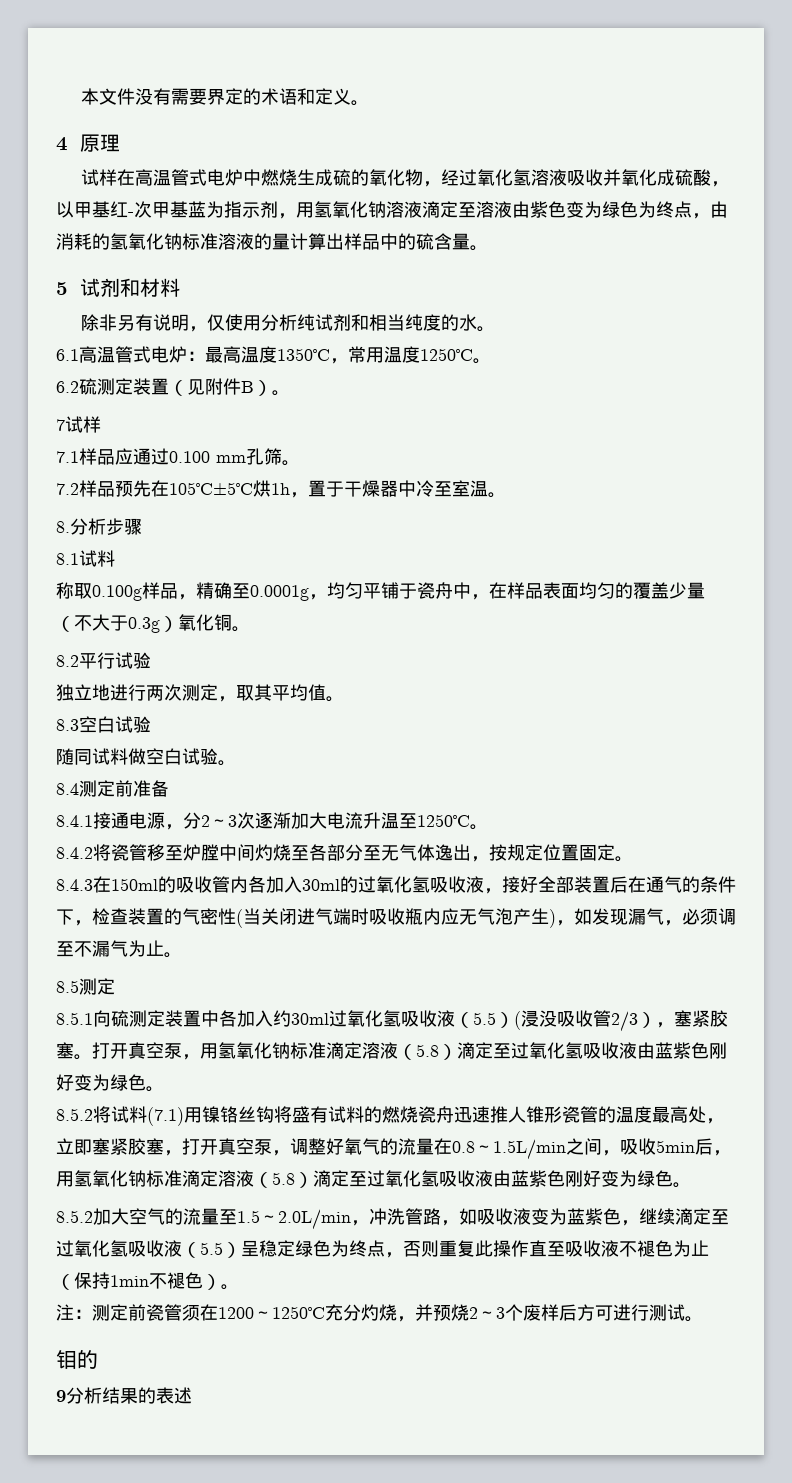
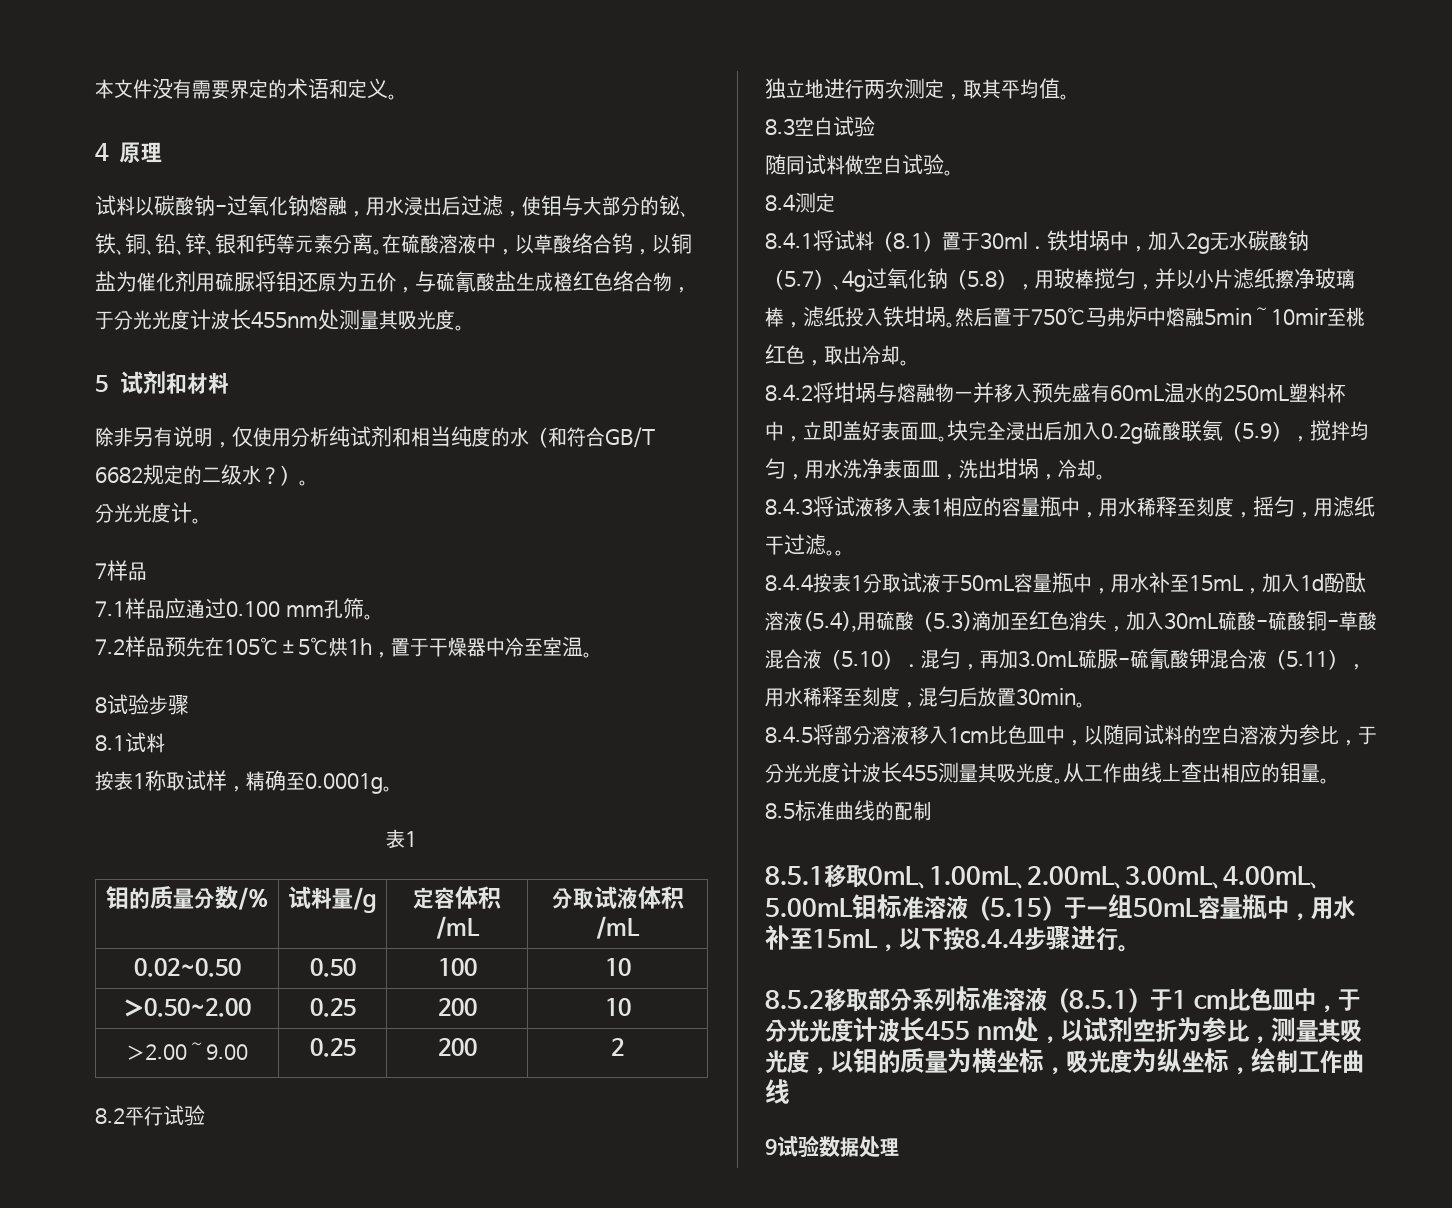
- 试样在高温管式电炉中燃烧生成硫的氧化物，经过氧化氢溶液吸收并氧化成硫酸，以甲基红-次甲基蓝为指示剂，用氢氧化钠溶液滴定至溶液由紫色变为绿色为终点，由消耗的氢氧化钠标准溶液的量计算出样品中的硫含量。
+ 试料以碳酸钠-过氧化钠熔融，用水浸出后过滤，使钼与大部分的铋、铁、铜、铅、锌、银和钙等元素分离。在硫酸溶液中，以草酸络合钨，以铜盐为催化剂用硫脲将钼还原为五价，与硫氰酸盐生成橙红色络合物，于分光光度计波长455nm处测量其吸光度。
- 除非另有说明，仅使用分析纯试剂和相当纯度的水。
- 6.1高温管式电炉：最高温度1350℃，常用温度1250℃。
- 6.2硫测定装置（见附件B）。
+ 除非另有说明，仅使用分析纯试剂和相当纯度的水（和符合GB/T 6682规定的二级水？）。
+ 分光光度计。
- 7试样
+ 7样品
- 8.分析步骤
+ 8试验步骤
- 称取0.100g样品，精确至0.0001g，均匀平铺于瓷舟中，在样品表面均匀的覆盖少量（不大于0.3g）氧化铜。
+ 按表1称取试样，精确至0.0001g。
+ 表1
+ 钼的质量分数/% | 试料量/g | 定容体积/mL | 分取试液体积/mL
+ 0.02~0.50 | 0.50 | 100 | 10
+ ＞0.50~2.00 | 0.25 | 200 | 10
+ ＞2.00～9.00 | 0.25 | 200 | 2
- 8.4测定前准备
+ 8.4测定
- 8.4.1接通电源，分2～3次逐渐加大电流升温至1250℃。
- 8.4.2将瓷管移至炉膛中间灼烧至各部分至无气体逸出，按规定位置固定。
- 8.4.3在150ml的吸收管内各加入30ml的过氧化氢吸收液，接好全部装置后在通气的条件下，检查装置的气密性(当关闭进气端时吸收瓶内应无气泡产生)，如发现漏气，必须调至不漏气为止。
- 8.5测定
- 8.5.1向硫测定装置中各加入约30ml过氧化氢吸收液（5.5）(浸没吸收管2/3），塞紧胶塞。打开真空泵，用氢氧化钠标准滴定溶液（5.8）滴定至过氧化氢吸收液由蓝紫色刚好变为绿色。
- 8.5.2将试料(7.1)用镍铬丝钩将盛有试料的燃烧瓷舟迅速推人锥形瓷管的温度最高处，立即塞紧胶塞，打开真空泵，调整好氧气的流量在0.8～1.5L/min之间，吸收5min后，用氢氧化钠标准滴定溶液（5.8）滴定至过氧化氢吸收液由蓝紫色刚好变为绿色。
- 8.5.2加大空气的流量至1.5～2.0L/min，冲洗管路，如吸收液变为蓝紫色，继续滴定至过氧化氢吸收液（5.5）呈稳定绿色为终点，否则重复此操作直至吸收液不褪色为止（保持1min不褪色）。
- 注：测定前瓷管须在1200～1250℃充分灼烧，并预烧2～3个废样后方可进行测试。
- 钼的
- 9分析结果的表述
+ 8.4.1将试料（8.1）置于30ml．铁坩埚中，加入2g无水碳酸钠（5.7）、4g过氧化钠（5.8），用玻棒搅匀，并以小片滤纸擦净玻璃棒，滤纸投入铁坩埚。然后置于750℃马弗炉中熔融5min～10mir至桃红色，取出冷却。
+ 8.4.2将坩埚与熔融物一并移入预先盛有60mL温水的250mL塑料杯中，立即盖好表面皿。块完全浸出后加入0.2g硫酸联氨（5.9），搅拌均匀，用水洗净表面皿，洗出坩埚，冷却。
+ 8.4.3将试液移入表1相应的容量瓶中，用水稀释至刻度，摇匀，用滤纸干过滤。。
+ 8.4.4按表1分取试液于50mL容量瓶中，用水补至15mL，加入1d酚酞溶液(5.4),用硫酸（5.3)滴加至红色消失，加入30mL硫酸-硫酸铜-草酸混合液（5.10）．混匀，再加3.0mL硫脲-硫氰酸钾混合液（5.11），用水稀释至刻度，混匀后放置30min。
+ 8.4.5将部分溶液移入1cm比色皿中，以随同试料的空白溶液为参比，于分光光度计波长455测量其吸光度。从工作曲线上查出相应的钼量。
+ 8.5标准曲线的配制
+ 8.5.1移取0mL、1.00mL、2.00mL、3.00mL、4.00mL、5.00mL钼标准溶液（5.15）于一组50mL容量瓶中，用水补至15mL，以下按8.4.4步骤进行。
+ 8.5.2移取部分系列标准溶液（8.5.1）于1 cm比色皿中，于分光光度计波长455 nm处，以试剂空折为参比，测量其吸光度，以钼的质量为横坐标，吸光度为纵坐标，绘制工作曲线
+ 9试验数据处理

